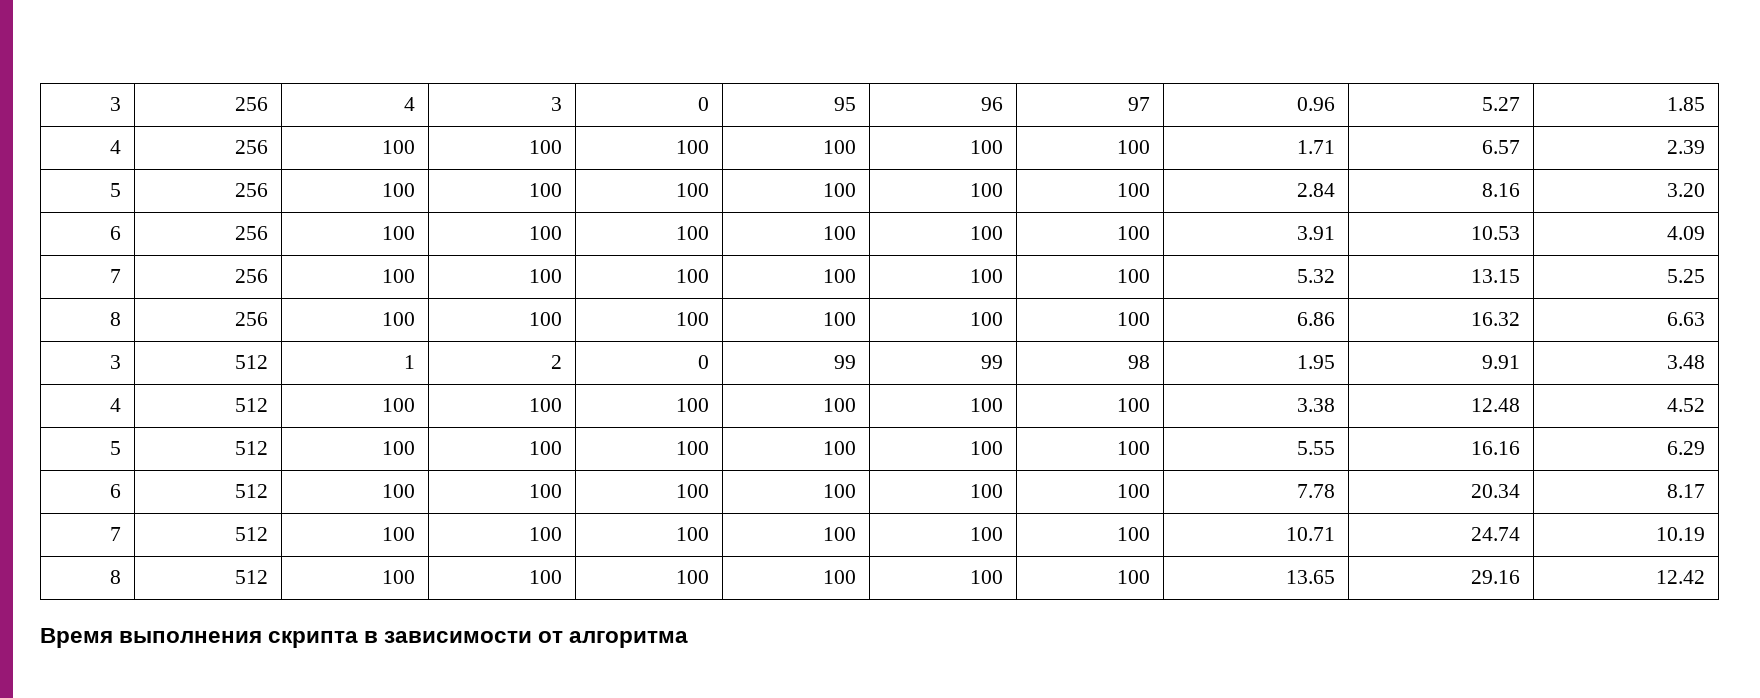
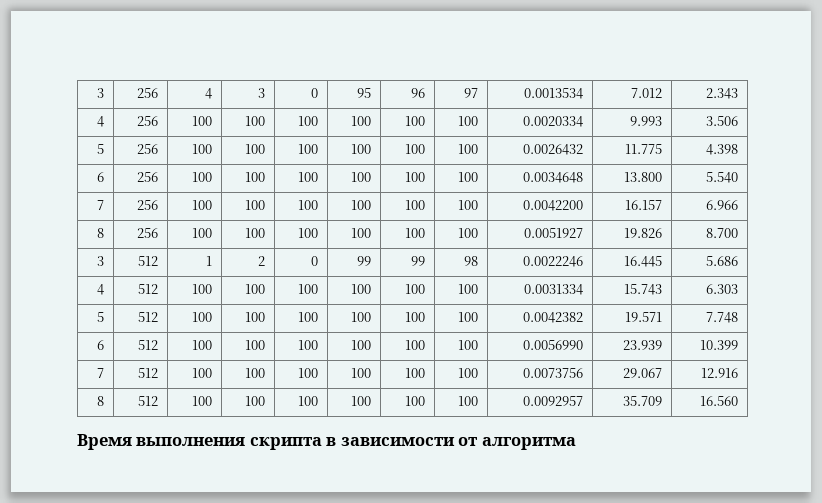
- 3 | 256 | 4 | 3 | 0 | 95 | 96 | 97 | 0.96 | 5.27 | 1.85
+ 3 | 256 | 4 | 3 | 0 | 95 | 96 | 97 | 0.0013534 | 7.012 | 2.343
- 4 | 256 | 100 | 100 | 100 | 100 | 100 | 100 | 1.71 | 6.57 | 2.39
+ 4 | 256 | 100 | 100 | 100 | 100 | 100 | 100 | 0.0020334 | 9.993 | 3.506
- 5 | 256 | 100 | 100 | 100 | 100 | 100 | 100 | 2.84 | 8.16 | 3.20
+ 5 | 256 | 100 | 100 | 100 | 100 | 100 | 100 | 0.0026432 | 11.775 | 4.398
- 6 | 256 | 100 | 100 | 100 | 100 | 100 | 100 | 3.91 | 10.53 | 4.09
+ 6 | 256 | 100 | 100 | 100 | 100 | 100 | 100 | 0.0034648 | 13.800 | 5.540
- 7 | 256 | 100 | 100 | 100 | 100 | 100 | 100 | 5.32 | 13.15 | 5.25
+ 7 | 256 | 100 | 100 | 100 | 100 | 100 | 100 | 0.0042200 | 16.157 | 6.966
- 8 | 256 | 100 | 100 | 100 | 100 | 100 | 100 | 6.86 | 16.32 | 6.63
+ 8 | 256 | 100 | 100 | 100 | 100 | 100 | 100 | 0.0051927 | 19.826 | 8.700
- 3 | 512 | 1 | 2 | 0 | 99 | 99 | 98 | 1.95 | 9.91 | 3.48
+ 3 | 512 | 1 | 2 | 0 | 99 | 99 | 98 | 0.0022246 | 16.445 | 5.686
- 4 | 512 | 100 | 100 | 100 | 100 | 100 | 100 | 3.38 | 12.48 | 4.52
+ 4 | 512 | 100 | 100 | 100 | 100 | 100 | 100 | 0.0031334 | 15.743 | 6.303
- 5 | 512 | 100 | 100 | 100 | 100 | 100 | 100 | 5.55 | 16.16 | 6.29
+ 5 | 512 | 100 | 100 | 100 | 100 | 100 | 100 | 0.0042382 | 19.571 | 7.748
- 6 | 512 | 100 | 100 | 100 | 100 | 100 | 100 | 7.78 | 20.34 | 8.17
+ 6 | 512 | 100 | 100 | 100 | 100 | 100 | 100 | 0.0056990 | 23.939 | 10.399
- 7 | 512 | 100 | 100 | 100 | 100 | 100 | 100 | 10.71 | 24.74 | 10.19
+ 7 | 512 | 100 | 100 | 100 | 100 | 100 | 100 | 0.0073756 | 29.067 | 12.916
- 8 | 512 | 100 | 100 | 100 | 100 | 100 | 100 | 13.65 | 29.16 | 12.42
+ 8 | 512 | 100 | 100 | 100 | 100 | 100 | 100 | 0.0092957 | 35.709 | 16.560

